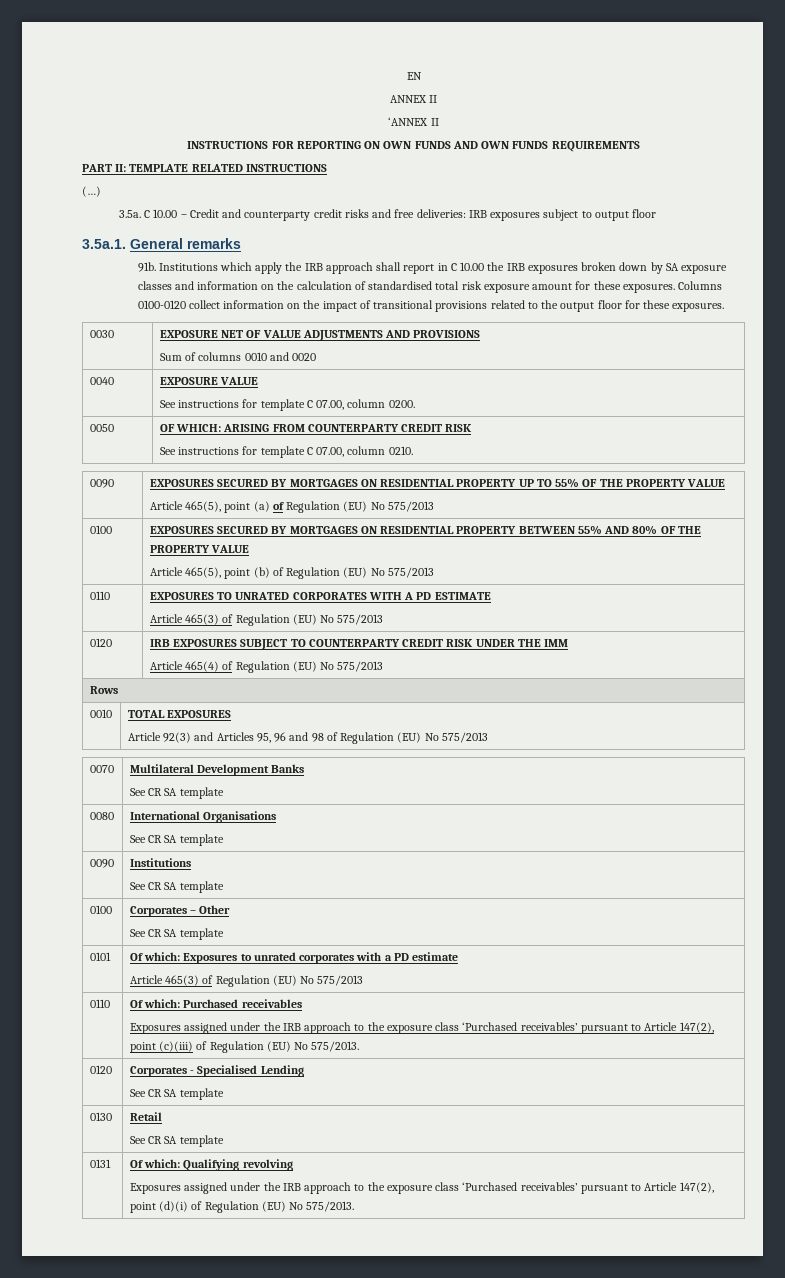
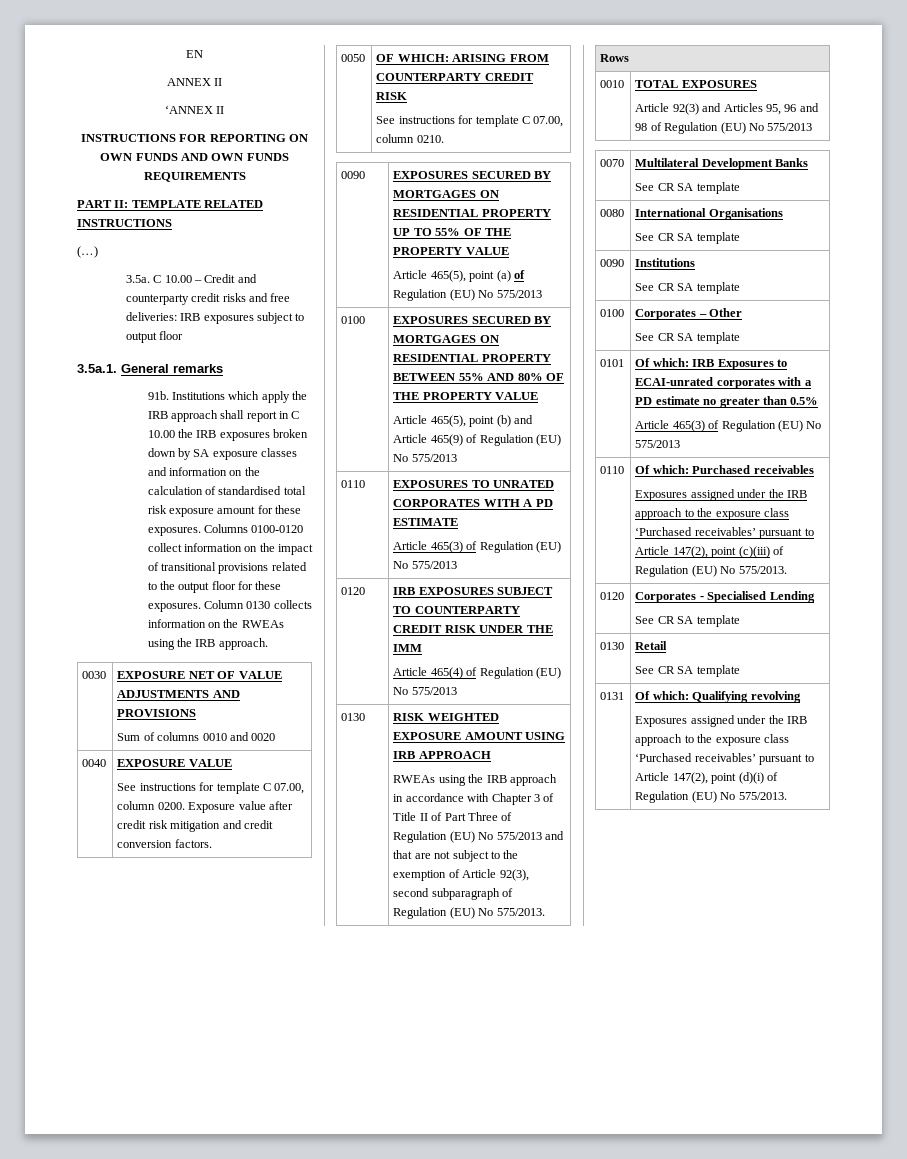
+ Column 0130 collects information on the RWEAs using the IRB approach.
  0040 | EXPOSURE VALUE
- See instructions for template C 07.00, column 0200.
+ See instructions for template C 07.00, column 0200. Exposure value after credit risk mitigation and credit conversion factors.
  0100 | EXPOSURES SECURED BY MORTGAGES ON RESIDENTIAL PROPERTY BETWEEN 55% AND 80% OF THE PROPERTY VALUE
- Article 465(5), point (b) of Regulation (EU) No 575/2013
+ Article 465(5), point (b) and Article 465(9) of Regulation (EU) No 575/2013
+ 0130 | RISK WEIGHTED EXPOSURE AMOUNT USING IRB APPROACH
+ RWEAs using the IRB approach in accordance with Chapter 3 of Title II of Part Three of Regulation (EU) No 575/2013 and that are not subject to the exemption of Article 92(3), second subparagraph of Regulation (EU) No 575/2013.
- 0101 | Of which: Exposures to unrated corporates with a PD estimate
+ 0101 | Of which: IRB Exposures to ECAI-unrated corporates with a PD estimate no greater than 0.5%

